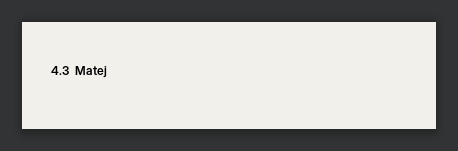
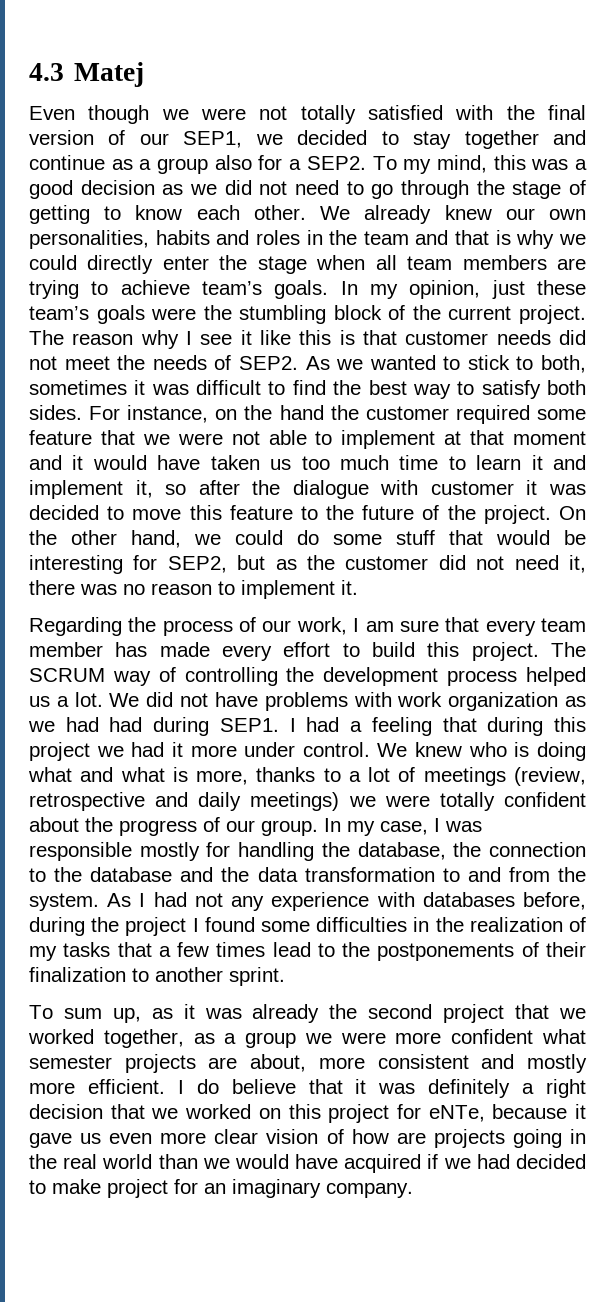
+ Even though we were not totally satisfied with the final version of our SEP1, we decided to stay together and continue as a group also for a SEP2. To my mind, this was a good decision as we did not need to go through the stage of getting to know each other. We already knew our own personalities, habits and roles in the team and that is why we could directly enter the stage when all team members are trying to achieve team’s goals. In my opinion, just these team’s goals were the stumbling block of the current project. The reason why I see it like this is that customer needs did not meet the needs of SEP2. As we wanted to stick to both, sometimes it was difficult to find the best way to satisfy both sides. For instance, on the hand the customer required some feature that we were not able to implement at that moment and it would have taken us too much time to learn it and implement it, so after the dialogue with customer it was decided to move this feature to the future of the project. On the other hand, we could do some stuff that would be interesting for SEP2, but as the customer did not need it, there was no reason to implement it.
+ Regarding the process of our work, I am sure that every team member has made every effort to build this project. The SCRUM way of controlling the development process helped us a lot. We did not have problems with work organization as we had had during SEP1. I had a feeling that during this project we had it more under control. We knew who is doing what and what is more, thanks to a lot of meetings (review, retrospective and daily meetings) we were totally confident about the progress of our group. In my case, I was responsible mostly for handling the database, the connection to the database and the data transformation to and from the system. As I had not any experience with databases before, during the project I found some difficulties in the realization of my tasks that a few times lead to the postponements of their finalization to another sprint.
+ To sum up, as it was already the second project that we worked together, as a group we were more confident what semester projects are about, more consistent and mostly more efficient. I do believe that it was definitely a right decision that we worked on this project for eNTe, because it gave us even more clear vision of how are projects going in the real world than we would have acquired if we had decided to make project for an imaginary company.

